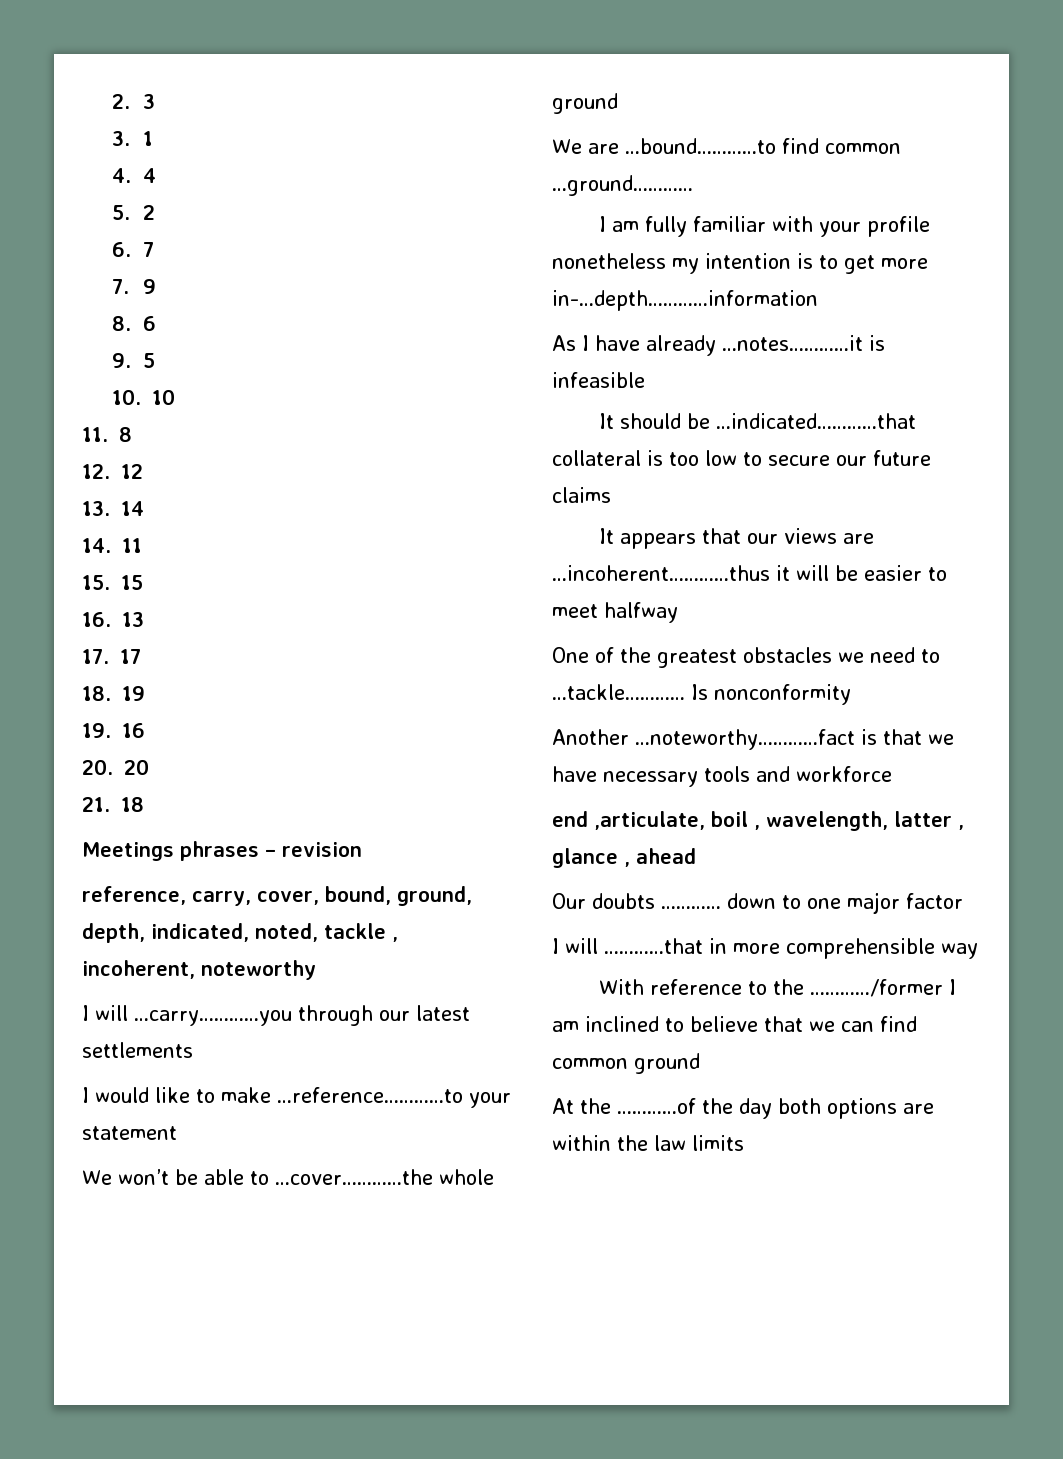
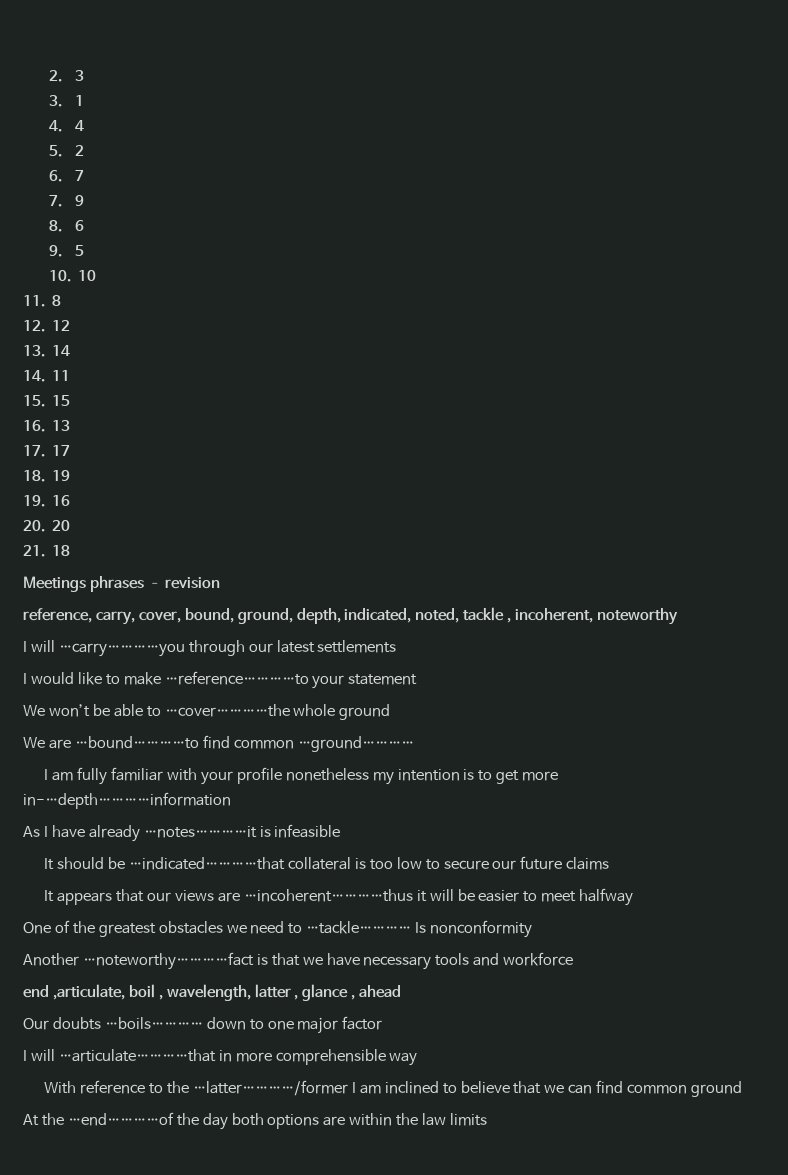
- Our doubts ………… down to one major factor
+ Our doubts …boils………… down to one major factor
- I will …………that in more comprehensible way
+ I will …articulate…………that in more comprehensible way
- With reference to the …………/former I am inclined to believe that we can find common ground
+ With reference to the …latter…………/former I am inclined to believe that we can find common ground
- At the …………of the day both options are within the law limits
+ At the …end…………of the day both options are within the law limits

